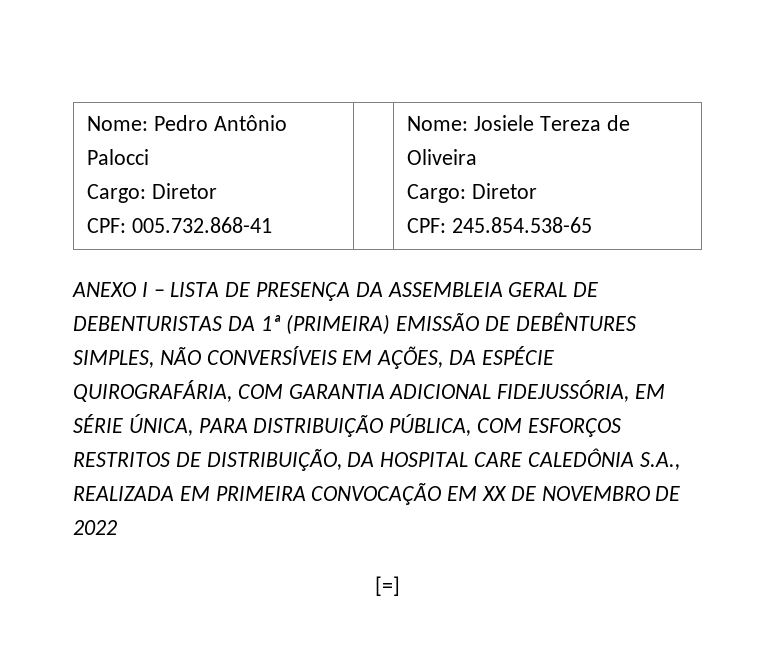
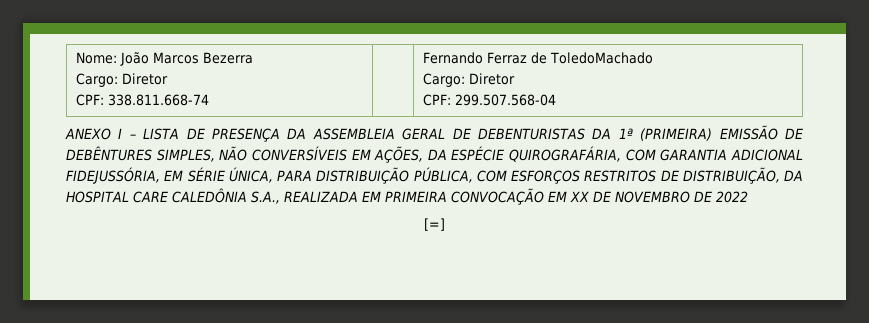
- Nome: Pedro Antônio Palocci
+ Nome: João Marcos Bezerra
  Cargo: Diretor
- CPF: 005.732.868-41 | | Nome: Josiele Tereza de Oliveira
+ CPF: 338.811.668-74 | | Fernando Ferraz de ToledoMachado
  Cargo: Diretor
- CPF: 245.854.538-65
+ CPF: 299.507.568-04

